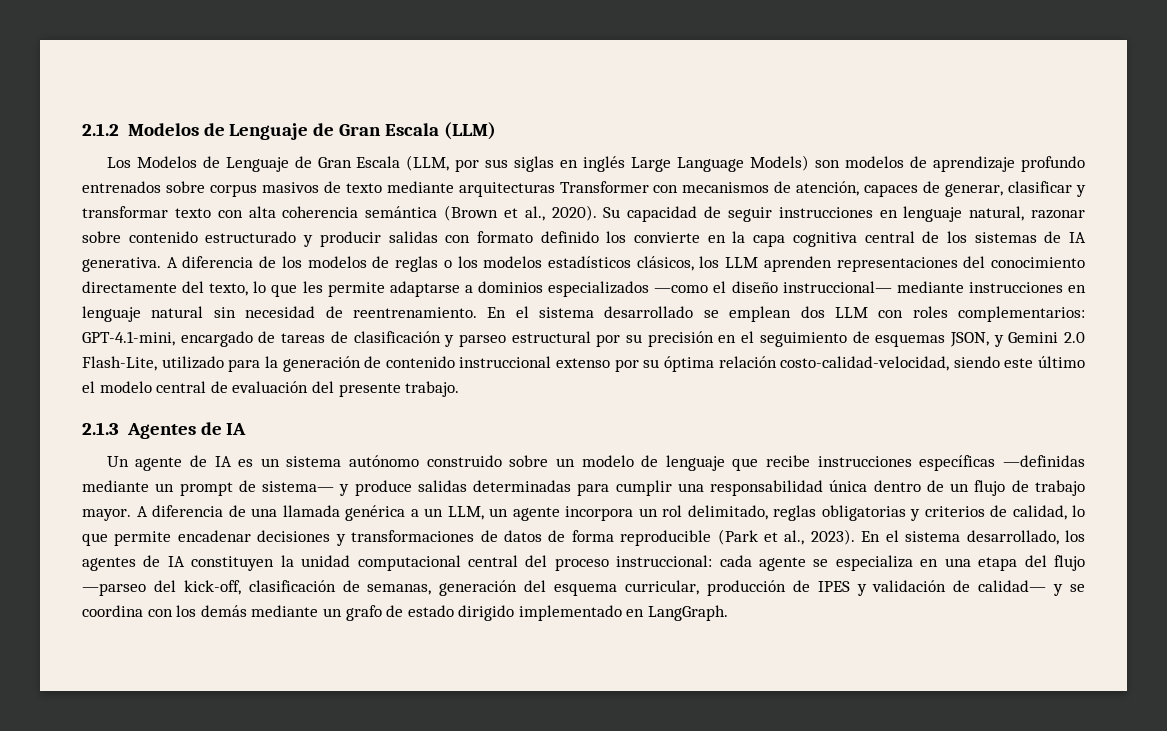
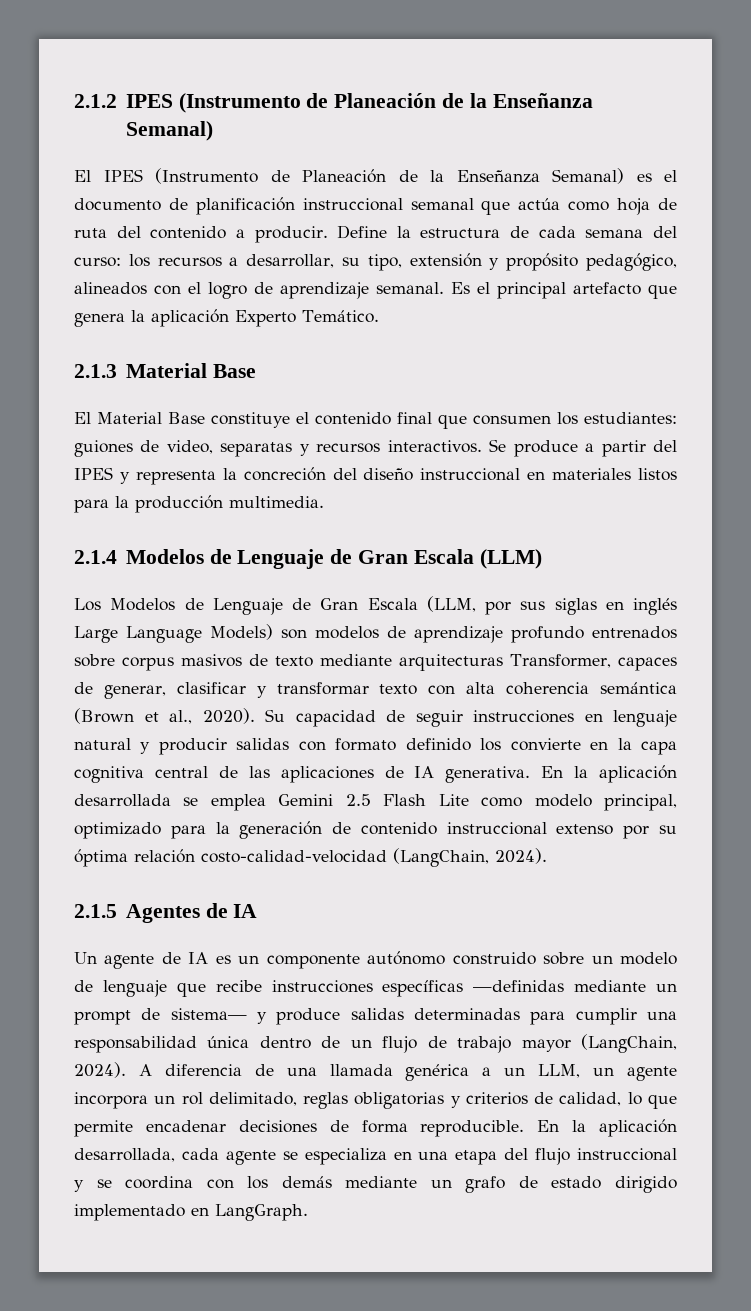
- 2.1.2 Modelos de Lenguaje de Gran Escala (LLM)
+ 2.1.2 IPES (Instrumento de Planeación de la Enseñanza Semanal)
+ El IPES (Instrumento de Planeación de la Enseñanza Semanal) es el documento de planificación instruccional semanal que actúa como hoja de ruta del contenido a producir. Define la estructura de cada semana del curso: los recursos a desarrollar, su tipo, extensión y propósito pedagógico, alineados con el logro de aprendizaje semanal. Es el principal artefacto que genera la aplicación Experto Temático.
+ 2.1.3 Material Base
+ El Material Base constituye el contenido final que consumen los estudiantes: guiones de video, separatas y recursos interactivos. Se produce a partir del IPES y representa la concreción del diseño instruccional en materiales listos para la producción multimedia.
+ 2.1.4 Modelos de Lenguaje de Gran Escala (LLM)
- Los Modelos de Lenguaje de Gran Escala (LLM, por sus siglas en inglés Large Language Models) son modelos de aprendizaje profundo entrenados sobre corpus masivos de texto mediante arquitecturas Transformer con mecanismos de atención, capaces de generar, clasificar y transformar texto con alta coherencia semántica (Brown et al., 2020).
+ Los Modelos de Lenguaje de Gran Escala (LLM, por sus siglas en inglés Large Language Models) son modelos de aprendizaje profundo entrenados sobre corpus masivos de texto mediante arquitecturas Transformer, capaces de generar, clasificar y transformar texto con alta coherencia semántica (Brown et al., 2020).
- Su capacidad de seguir instrucciones en lenguaje natural, razonar sobre contenido estructurado y producir salidas con formato definido los convierte en la capa cognitiva central de los sistemas de IA generativa.
+ Su capacidad de seguir instrucciones en lenguaje natural y producir salidas con formato definido los convierte en la capa cognitiva central de las aplicaciones de IA generativa.
- A diferencia de los modelos de reglas o los modelos estadísticos clásicos, los LLM aprenden representaciones del conocimiento directamente del texto, lo que les permite adaptarse a dominios especializados —como el diseño instruccional— mediante instrucciones en lenguaje natural sin necesidad de reentrenamiento. En el sistema desarrollado se emplean dos LLM con roles complementarios: GPT-4.1-mini, encargado de tareas de clasificación y parseo estructural por su precisión en el seguimiento de esquemas JSON, y Gemini 2.0 Flash-Lite, utilizado para la generación de contenido instruccional extenso por su óptima relación costo-calidad-velocidad, siendo este último el modelo central de evaluación del presente trabajo.
- 2.1.3 Agentes de IA
+ En la aplicación desarrollada se emplea Gemini 2.5 Flash Lite como modelo principal, optimizado para la generación de contenido instruccional extenso por su óptima relación costo-calidad-velocidad (LangChain, 2024).
+ 2.1.5 Agentes de IA
- Un agente de IA es un sistema autónomo construido sobre un modelo de lenguaje que recibe instrucciones específicas —definidas mediante un prompt de sistema— y produce salidas determinadas para cumplir una responsabilidad única dentro de un flujo de trabajo mayor.
+ Un agente de IA es un componente autónomo construido sobre un modelo de lenguaje que recibe instrucciones específicas —definidas mediante un prompt de sistema— y produce salidas determinadas para cumplir una responsabilidad única dentro de un flujo de trabajo mayor (LangChain, 2024).
- A diferencia de una llamada genérica a un LLM, un agente incorpora un rol delimitado, reglas obligatorias y criterios de calidad, lo que permite encadenar decisiones y transformaciones de datos de forma reproducible (Park et al., 2023). En el sistema desarrollado, los agentes de IA constituyen la unidad computacional central del proceso instruccional: cada agente se especializa en una etapa del flujo —parseo del kick-off, clasificación de semanas, generación del esquema curricular, producción de IPES y validación de calidad— y se coordina con los demás mediante un grafo de estado dirigido implementado en LangGraph.
+ A diferencia de una llamada genérica a un LLM, un agente incorpora un rol delimitado, reglas obligatorias y criterios de calidad, lo que permite encadenar decisiones de forma reproducible. En la aplicación desarrollada, cada agente se especializa en una etapa del flujo instruccional y se coordina con los demás mediante un grafo de estado dirigido implementado en LangGraph.

